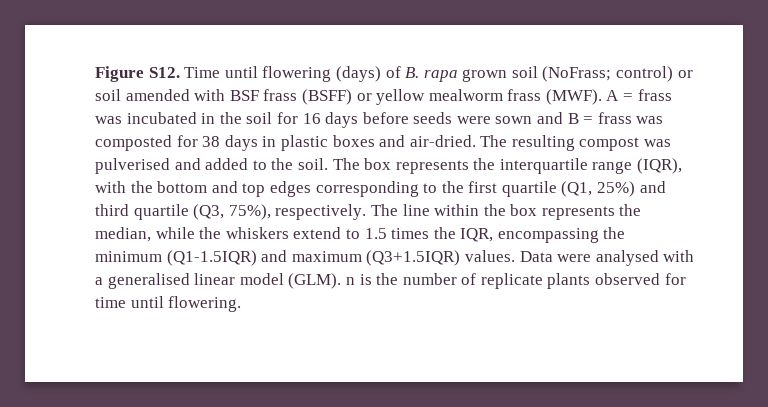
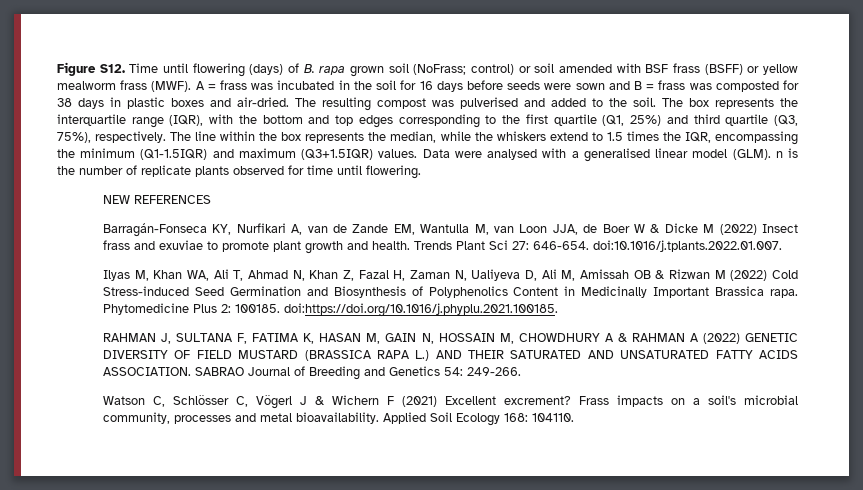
+ NEW REFERENCES
+ Barragán-Fonseca KY, Nurfikari A, van de Zande EM, Wantulla M, van Loon JJA, de Boer W & Dicke M (2022) Insect frass and exuviae to promote plant growth and health. Trends Plant Sci 27: 646-654. doi:10.1016/j.tplants.2022.01.007.
+ Ilyas M, Khan WA, Ali T, Ahmad N, Khan Z, Fazal H, Zaman N, Ualiyeva D, Ali M, Amissah OB & Rizwan M (2022) Cold Stress-induced Seed Germination and Biosynthesis of Polyphenolics Content in Medicinally Important Brassica rapa. Phytomedicine Plus 2: 100185. doi:https://doi.org/10.1016/j.phyplu.2021.100185.
+ RAHMAN J, SULTANA F, FATIMA K, HASAN M, GAIN N, HOSSAIN M, CHOWDHURY A & RAHMAN A (2022) GENETIC DIVERSITY OF FIELD MUSTARD (BRASSICA RAPA L.) AND THEIR SATURATED AND UNSATURATED FATTY ACIDS ASSOCIATION. SABRAO Journal of Breeding and Genetics 54: 249-266.
+ Watson C, Schlösser C, Vögerl J & Wichern F (2021) Excellent excrement? Frass impacts on a soil's microbial community, processes and metal bioavailability. Applied Soil Ecology 168: 104110.

